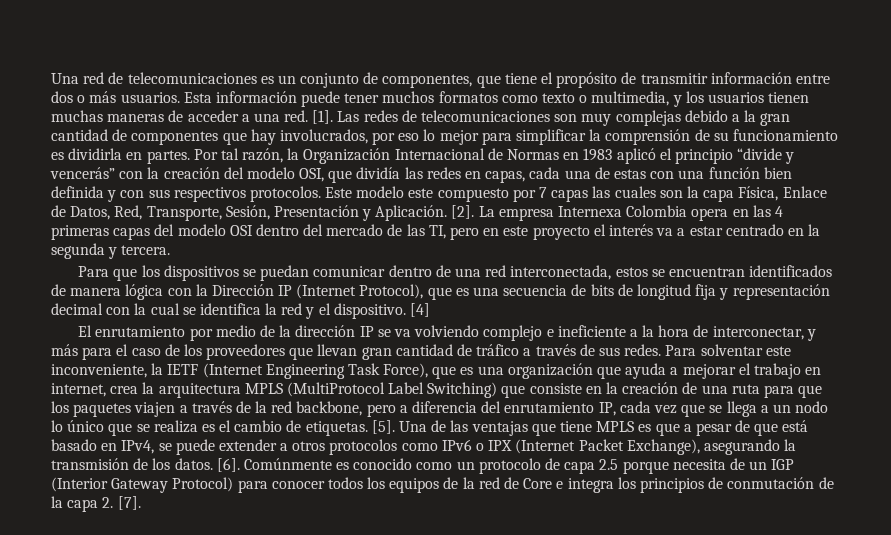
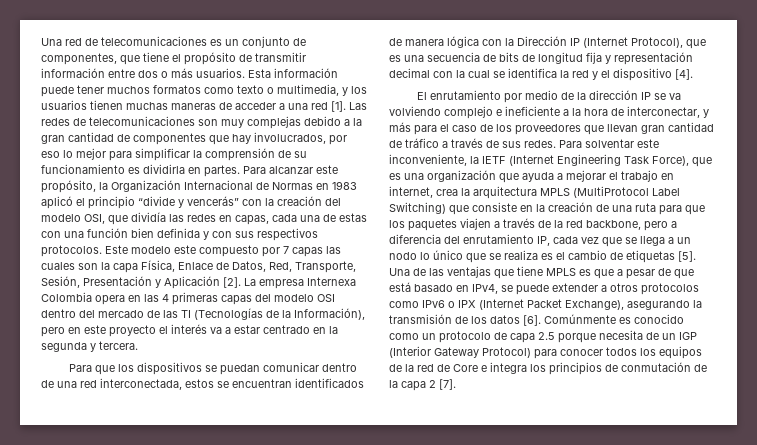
- Esta información puede tener muchos formatos como texto o multimedia, y los usuarios tienen muchas maneras de acceder a una red. [1].
+ Esta información puede tener muchos formatos como texto o multimedia, y los usuarios tienen muchas maneras de acceder a una red [1].
- Por tal razón, la Organización Internacional de Normas en 1983 aplicó el principio “divide y vencerás” con la creación del modelo OSI, que dividía las redes en capas, cada una de estas con una función bien definida y con sus respectivos protocolos.
+ Para alcanzar este propósito, la Organización Internacional de Normas en 1983 aplicó el principio “divide y vencerás” con la creación del modelo OSI, que dividía las redes en capas, cada una de estas con una función bien definida y con sus respectivos protocolos.
- Este modelo este compuesto por 7 capas las cuales son la capa Física, Enlace de Datos, Red, Transporte, Sesión, Presentación y Aplicación. [2].
+ Este modelo este compuesto por 7 capas las cuales son la capa Física, Enlace de Datos, Red, Transporte, Sesión, Presentación y Aplicación [2].
- La empresa Internexa Colombia opera en las 4 primeras capas del modelo OSI dentro del mercado de las TI, pero en este proyecto el interés va a estar centrado en la segunda y tercera.
+ La empresa Internexa Colombia opera en las 4 primeras capas del modelo OSI dentro del mercado de las TI (Tecnologías de la Información), pero en este proyecto el interés va a estar centrado en la segunda y tercera.
- Para que los dispositivos se puedan comunicar dentro de una red interconectada, estos se encuentran identificados de manera lógica con la Dirección IP (Internet Protocol), que es una secuencia de bits de longitud fija y representación decimal con la cual se identifica la red y el dispositivo. [4]
+ Para que los dispositivos se puedan comunicar dentro de una red interconectada, estos se encuentran identificados de manera lógica con la Dirección IP (Internet Protocol), que es una secuencia de bits de longitud fija y representación decimal con la cual se identifica la red y el dispositivo [4].
- Para solventar este inconveniente, la IETF (Internet Engineering Task Force), que es una organización que ayuda a mejorar el trabajo en internet, crea la arquitectura MPLS (MultiProtocol Label Switching) que consiste en la creación de una ruta para que los paquetes viajen a través de la red backbone, pero a diferencia del enrutamiento IP, cada vez que se llega a un nodo lo único que se realiza es el cambio de etiquetas. [5].
+ Para solventar este inconveniente, la IETF (Internet Engineering Task Force), que es una organización que ayuda a mejorar el trabajo en internet, crea la arquitectura MPLS (MultiProtocol Label Switching) que consiste en la creación de una ruta para que los paquetes viajen a través de la red backbone, pero a diferencia del enrutamiento IP, cada vez que se llega a un nodo lo único que se realiza es el cambio de etiquetas [5].
- Una de las ventajas que tiene MPLS es que a pesar de que está basado en IPv4, se puede extender a otros protocolos como IPv6 o IPX (Internet Packet Exchange), asegurando la transmisión de los datos. [6].
+ Una de las ventajas que tiene MPLS es que a pesar de que está basado en IPv4, se puede extender a otros protocolos como IPv6 o IPX (Internet Packet Exchange), asegurando la transmisión de los datos [6].
- Comúnmente es conocido como un protocolo de capa 2.5 porque necesita de un IGP (Interior Gateway Protocol) para conocer todos los equipos de la red de Core e integra los principios de conmutación de la capa 2. [7].
+ Comúnmente es conocido como un protocolo de capa 2.5 porque necesita de un IGP (Interior Gateway Protocol) para conocer todos los equipos de la red de Core e integra los principios de conmutación de la capa 2 [7].

